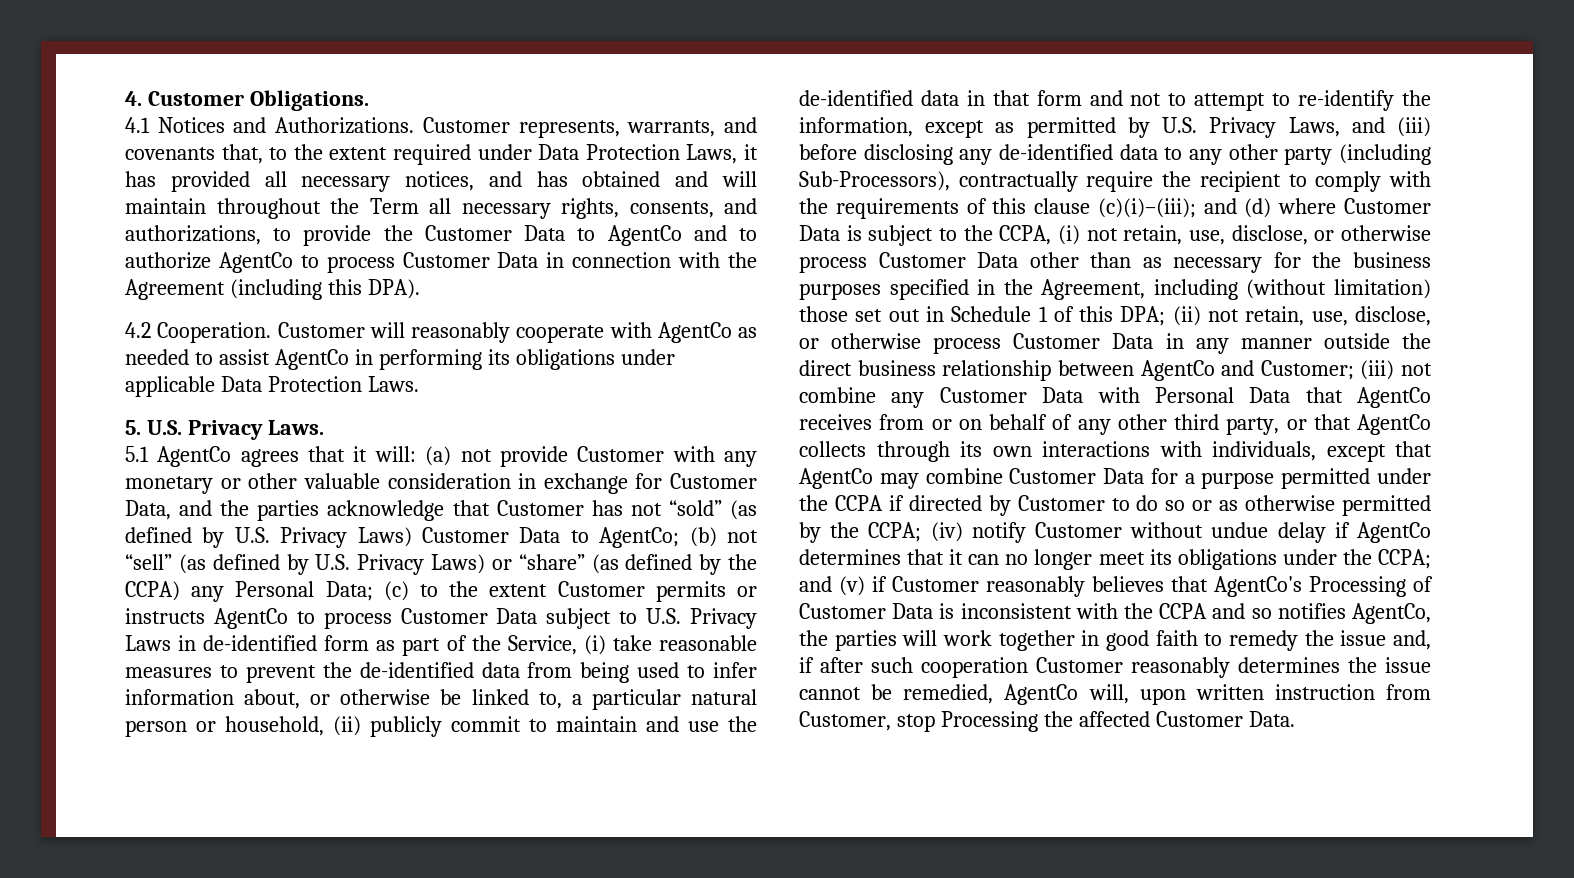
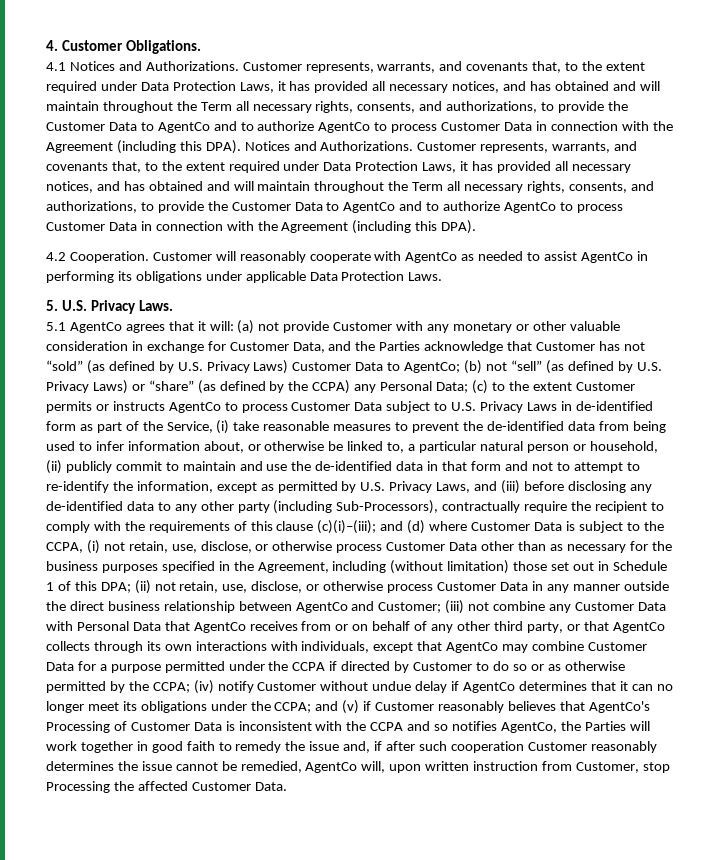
- Customer represents, warrants, and covenants that, to the extent required under Data Protection Laws, it has provided all necessary notices, and has obtained and will maintain throughout the Term all necessary rights, consents, and authorizations, to provide the Customer Data to AgentCo and to authorize AgentCo to process Customer Data in connection with the Agreement (including this DPA).
+ Customer represents, warrants, and covenants that, to the extent required under Data Protection Laws, it has provided all necessary notices, and has obtained and will maintain throughout the Term all necessary rights, consents, and authorizations, to provide the Customer Data to AgentCo and to authorize AgentCo to process Customer Data in connection with the Agreement (including this DPA). Notices and Authorizations. Customer represents, warrants, and covenants that, to the extent required under Data Protection Laws, it has provided all necessary notices, and has obtained and will maintain throughout the Term all necessary rights, consents, and authorizations, to provide the Customer Data to AgentCo and to authorize AgentCo to process Customer Data in connection with the Agreement (including this DPA).
- (a) not provide Customer with any monetary or other valuable consideration in exchange for Customer Data, and the parties acknowledge that Customer has not “sold” (as defined by U.S. Privacy Laws) Customer Data to AgentCo;
+ (a) not provide Customer with any monetary or other valuable consideration in exchange for Customer Data, and the Parties acknowledge that Customer has not “sold” (as defined by U.S. Privacy Laws) Customer Data to AgentCo;
- and (v) if Customer reasonably believes that AgentCo's Processing of Customer Data is inconsistent with the CCPA and so notifies AgentCo, the parties will work together in good faith to remedy the issue and, if after such cooperation Customer reasonably determines the issue cannot be remedied, AgentCo will, upon written instruction from Customer, stop Processing the affected Customer Data.
+ and (v) if Customer reasonably believes that AgentCo's Processing of Customer Data is inconsistent with the CCPA and so notifies AgentCo, the Parties will work together in good faith to remedy the issue and, if after such cooperation Customer reasonably determines the issue cannot be remedied, AgentCo will, upon written instruction from Customer, stop Processing the affected Customer Data.

